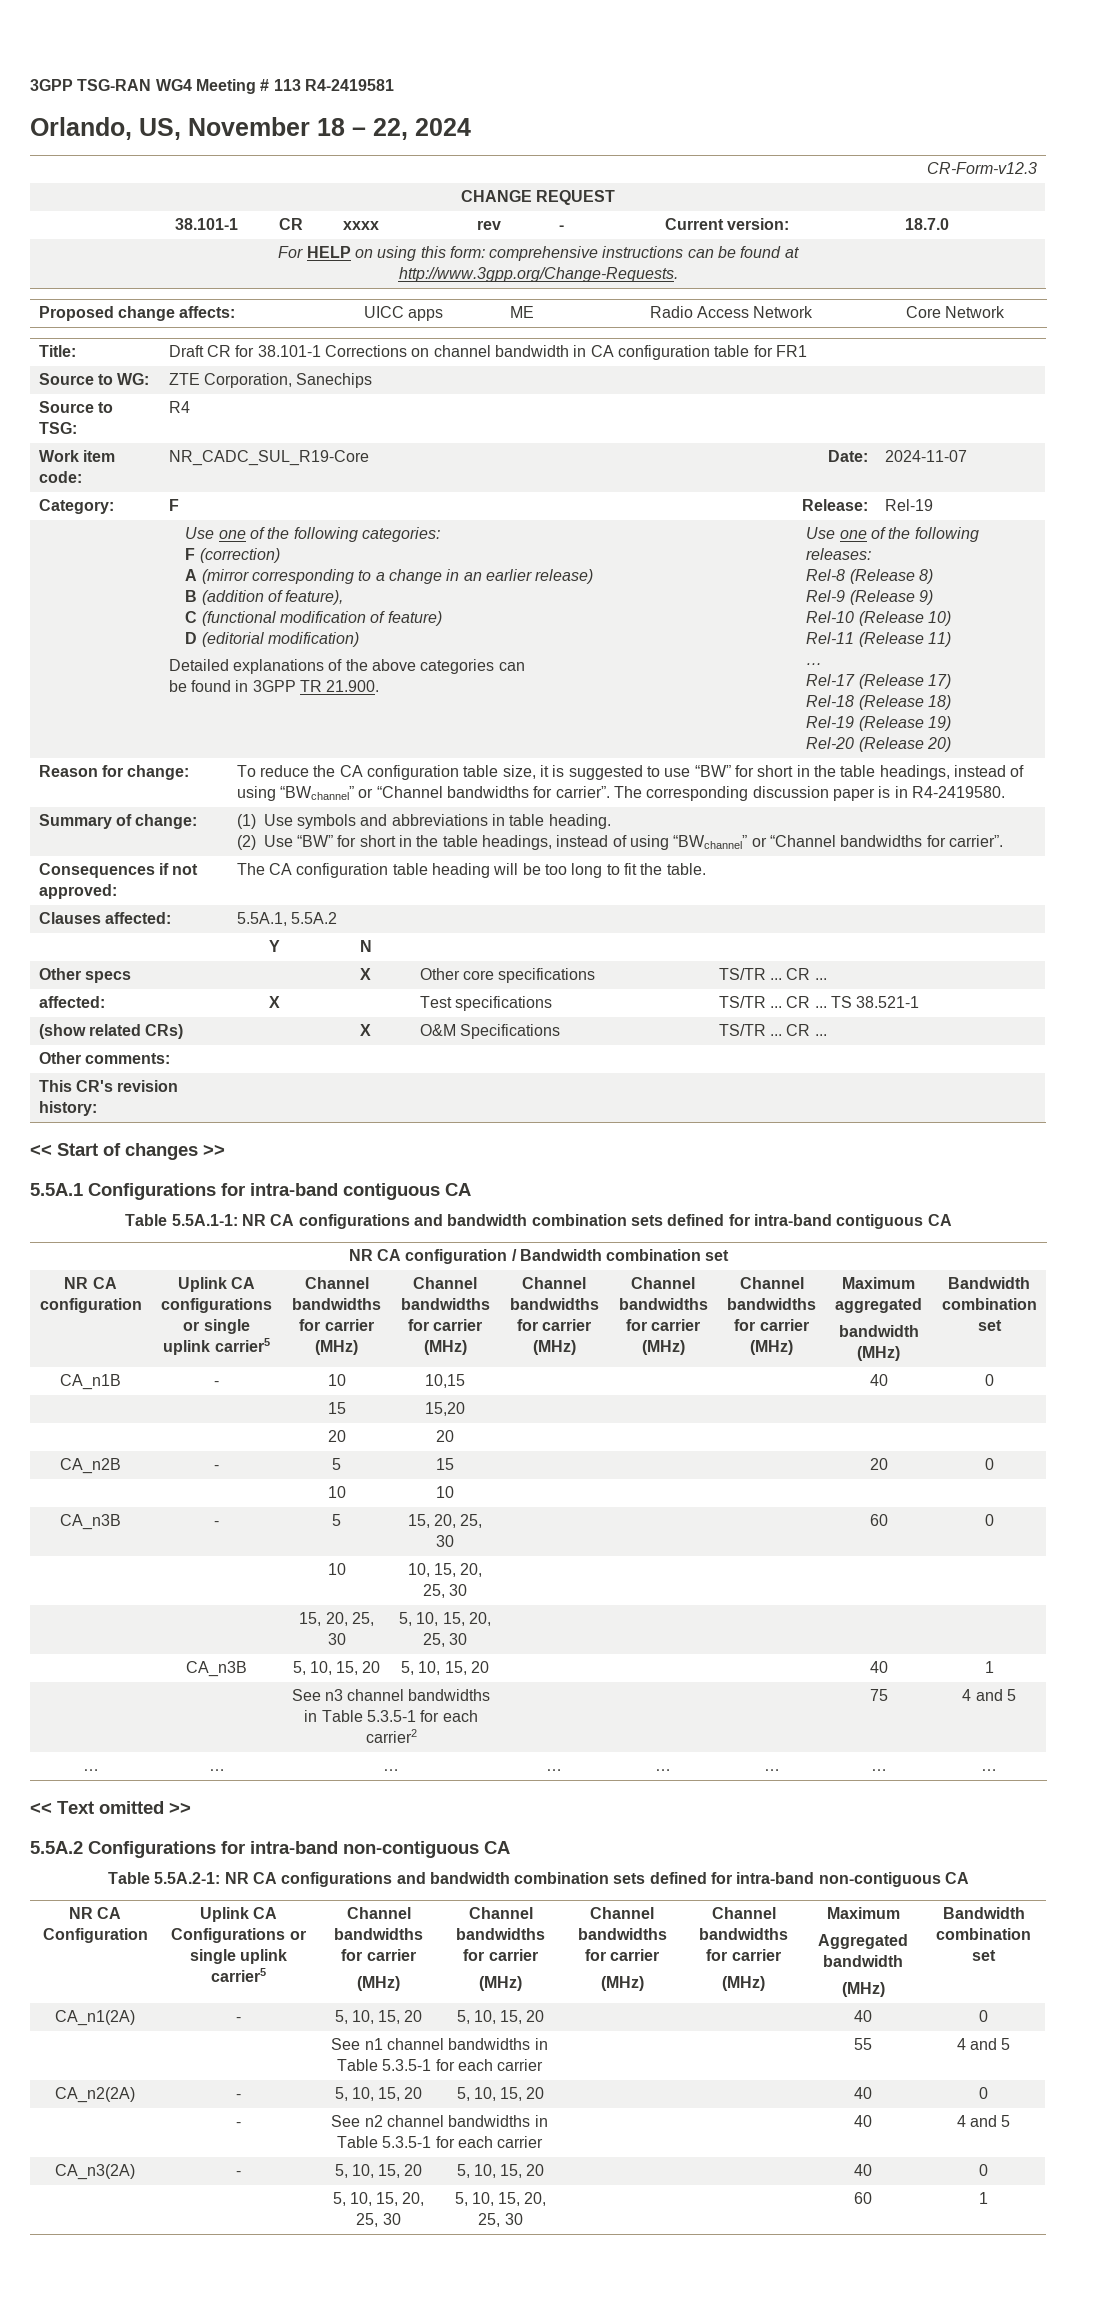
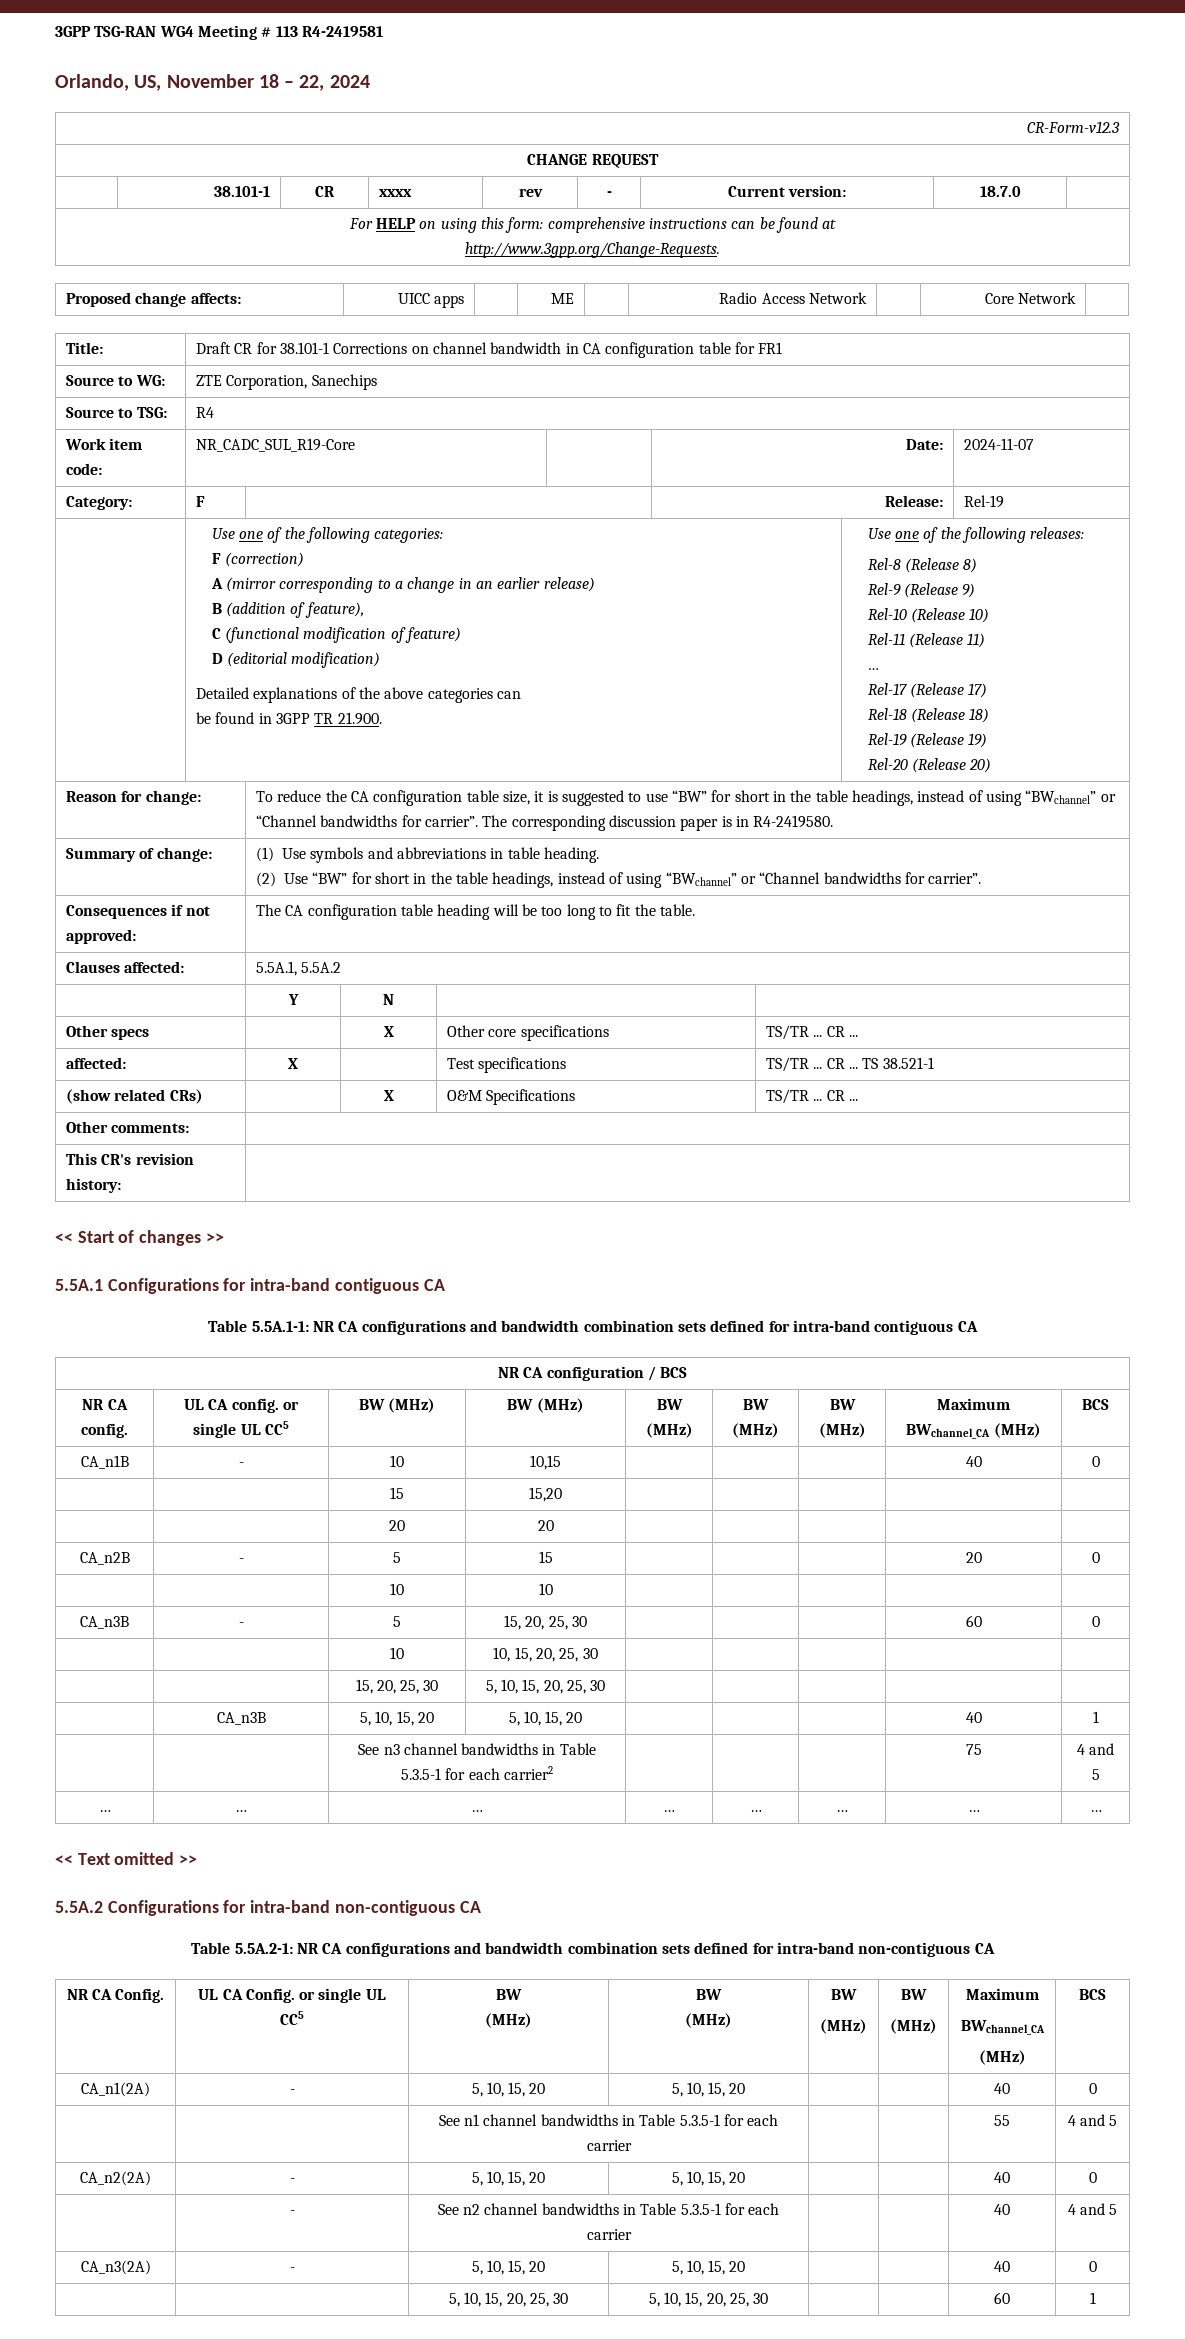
- NR CA configuration / Bandwidth combination set
- NR CA configuration | Uplink CA configurations or single uplink carrier5 | Channel bandwidths for carrier (MHz) | Channel bandwidths for carrier (MHz) | Channel bandwidths for carrier (MHz) | Channel bandwidths for carrier (MHz) | Channel bandwidths for carrier (MHz) | Maximum aggregated
- bandwidth (MHz) | Bandwidth combination set
+ NR CA configuration / BCS
+ NR CA config. | UL CA config. or single UL CC5 | BW (MHz) | BW (MHz) | BW (MHz) | BW (MHz) | BW (MHz) | Maximum BWchannel_CA (MHz) | BCS
- NR CA Configuration | Uplink CA Configurations or single uplink carrier5 | Channel bandwidths for carrier
- (MHz) | Channel bandwidths for carrier
- (MHz) | Channel bandwidths for carrier
- (MHz) | Channel bandwidths for carrier
+ NR CA Config. | UL CA Config. or single UL CC5 | BW
+ (MHz) | BW
+ (MHz) | BW
+ (MHz) | BW
  (MHz) | Maximum
- Aggregated bandwidth
- (MHz) | Bandwidth combination set
+ BWchannel_CA
+ (MHz) | BCS

